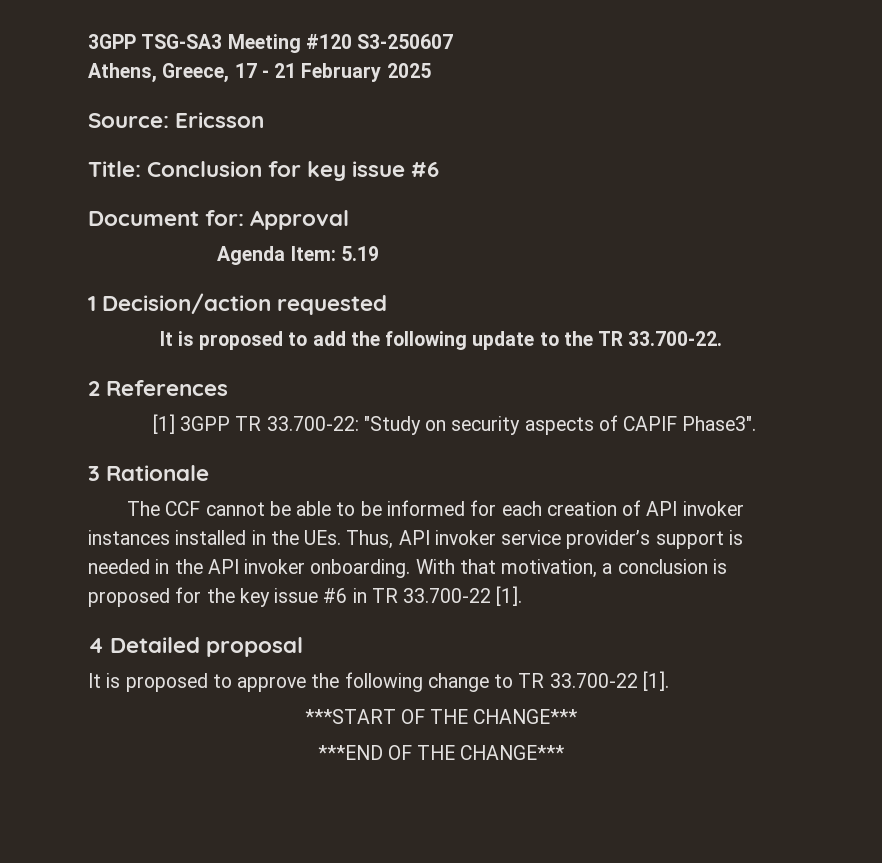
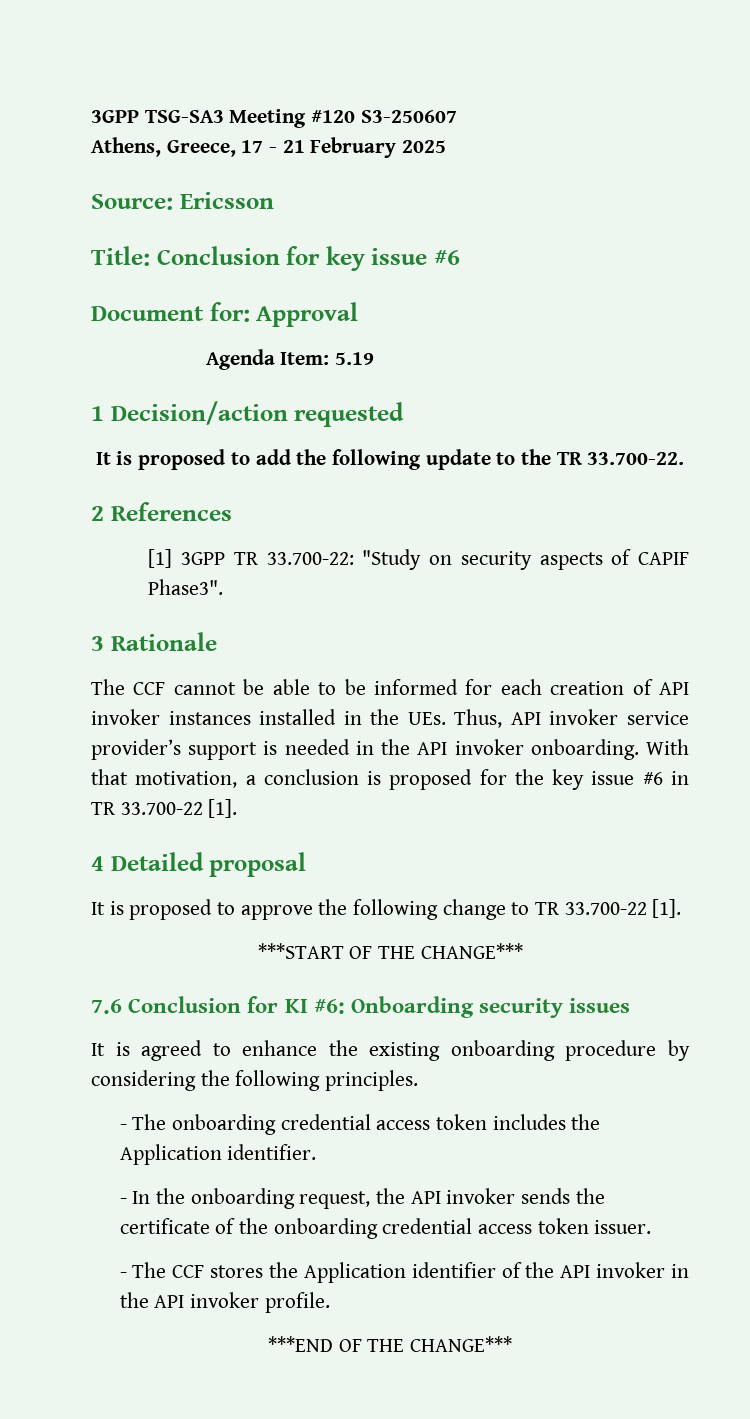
+ 7.6 Conclusion for KI #6: Onboarding security issues
+ It is agreed to enhance the existing onboarding procedure by considering the following principles.
+ - The onboarding credential access token includes the Application identifier.
+ - In the onboarding request, the API invoker sends the certificate of the onboarding credential access token issuer.
+ - The CCF stores the Application identifier of the API invoker in the API invoker profile.

